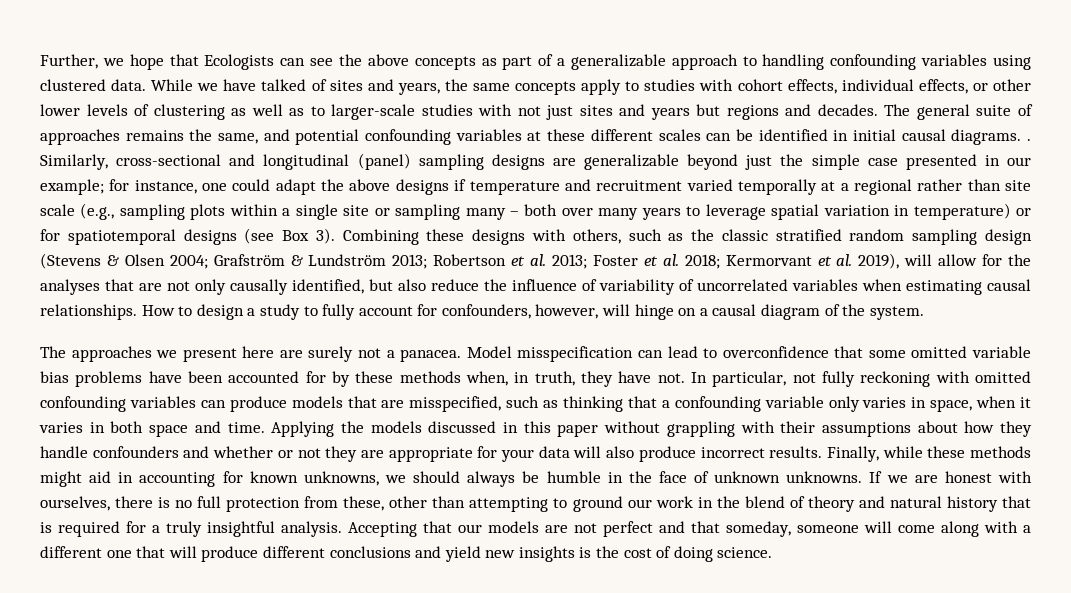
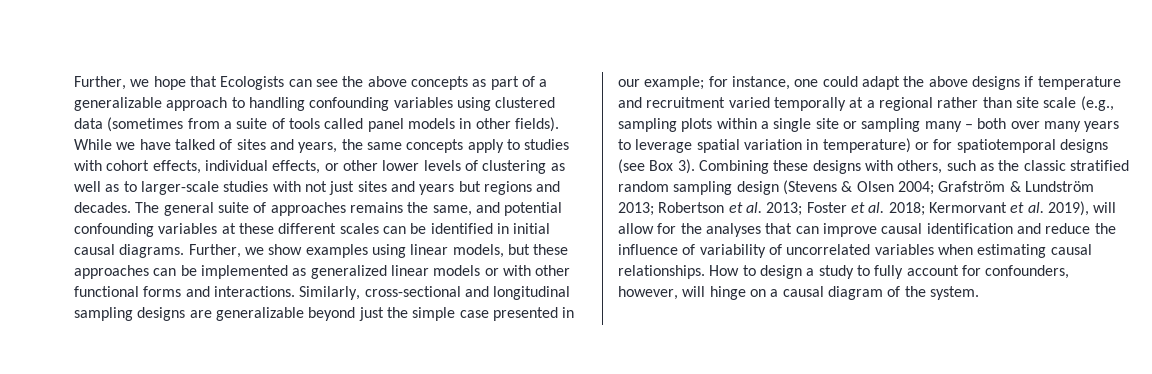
- Further, we hope that Ecologists can see the above concepts as part of a generalizable approach to handling confounding variables using clustered data.
+ Further, we hope that Ecologists can see the above concepts as part of a generalizable approach to handling confounding variables using clustered data (sometimes from a suite of tools called panel models in other fields).
- The general suite of approaches remains the same, and potential confounding variables at these different scales can be identified in initial causal diagrams. .
+ The general suite of approaches remains the same, and potential confounding variables at these different scales can be identified in initial causal diagrams. Further, we show examples using linear models, but these approaches can be implemented as generalized linear models or with other functional forms and interactions.
- Similarly, cross-sectional and longitudinal (panel) sampling designs are generalizable beyond just the simple case presented in our example;
+ Similarly, cross-sectional and longitudinal sampling designs are generalizable beyond just the simple case presented in our example;
- Combining these designs with others, such as the classic stratified random sampling design (Stevens & Olsen 2004; Grafström & Lundström 2013; Robertson et al. 2013; Foster et al. 2018; Kermorvant et al. 2019), will allow for the analyses that are not only causally identified, but also reduce the influence of variability of uncorrelated variables when estimating causal relationships.
+ Combining these designs with others, such as the classic stratified random sampling design (Stevens & Olsen 2004; Grafström & Lundström 2013; Robertson et al. 2013; Foster et al. 2018; Kermorvant et al. 2019), will allow for the analyses that can improve causal identification and reduce the influence of variability of uncorrelated variables when estimating causal relationships.
- The approaches we present here are surely not a panacea. Model misspecification can lead to overconfidence that some omitted variable bias problems have been accounted for by these methods when, in truth, they have not. In particular, not fully reckoning with omitted confounding variables can produce models that are misspecified, such as thinking that a confounding variable only varies in space, when it varies in both space and time. Applying the models discussed in this paper without grappling with their assumptions about how they handle confounders and whether or not they are appropriate for your data will also produce incorrect results. Finally, while these methods might aid in accounting for known unknowns, we should always be humble in the face of unknown unknowns. If we are honest with ourselves, there is no full protection from these, other than attempting to ground our work in the blend of theory and natural history that is required for a truly insightful analysis. Accepting that our models are not perfect and that someday, someone will come along with a different one that will produce different conclusions and yield new insights is the cost of doing science.

